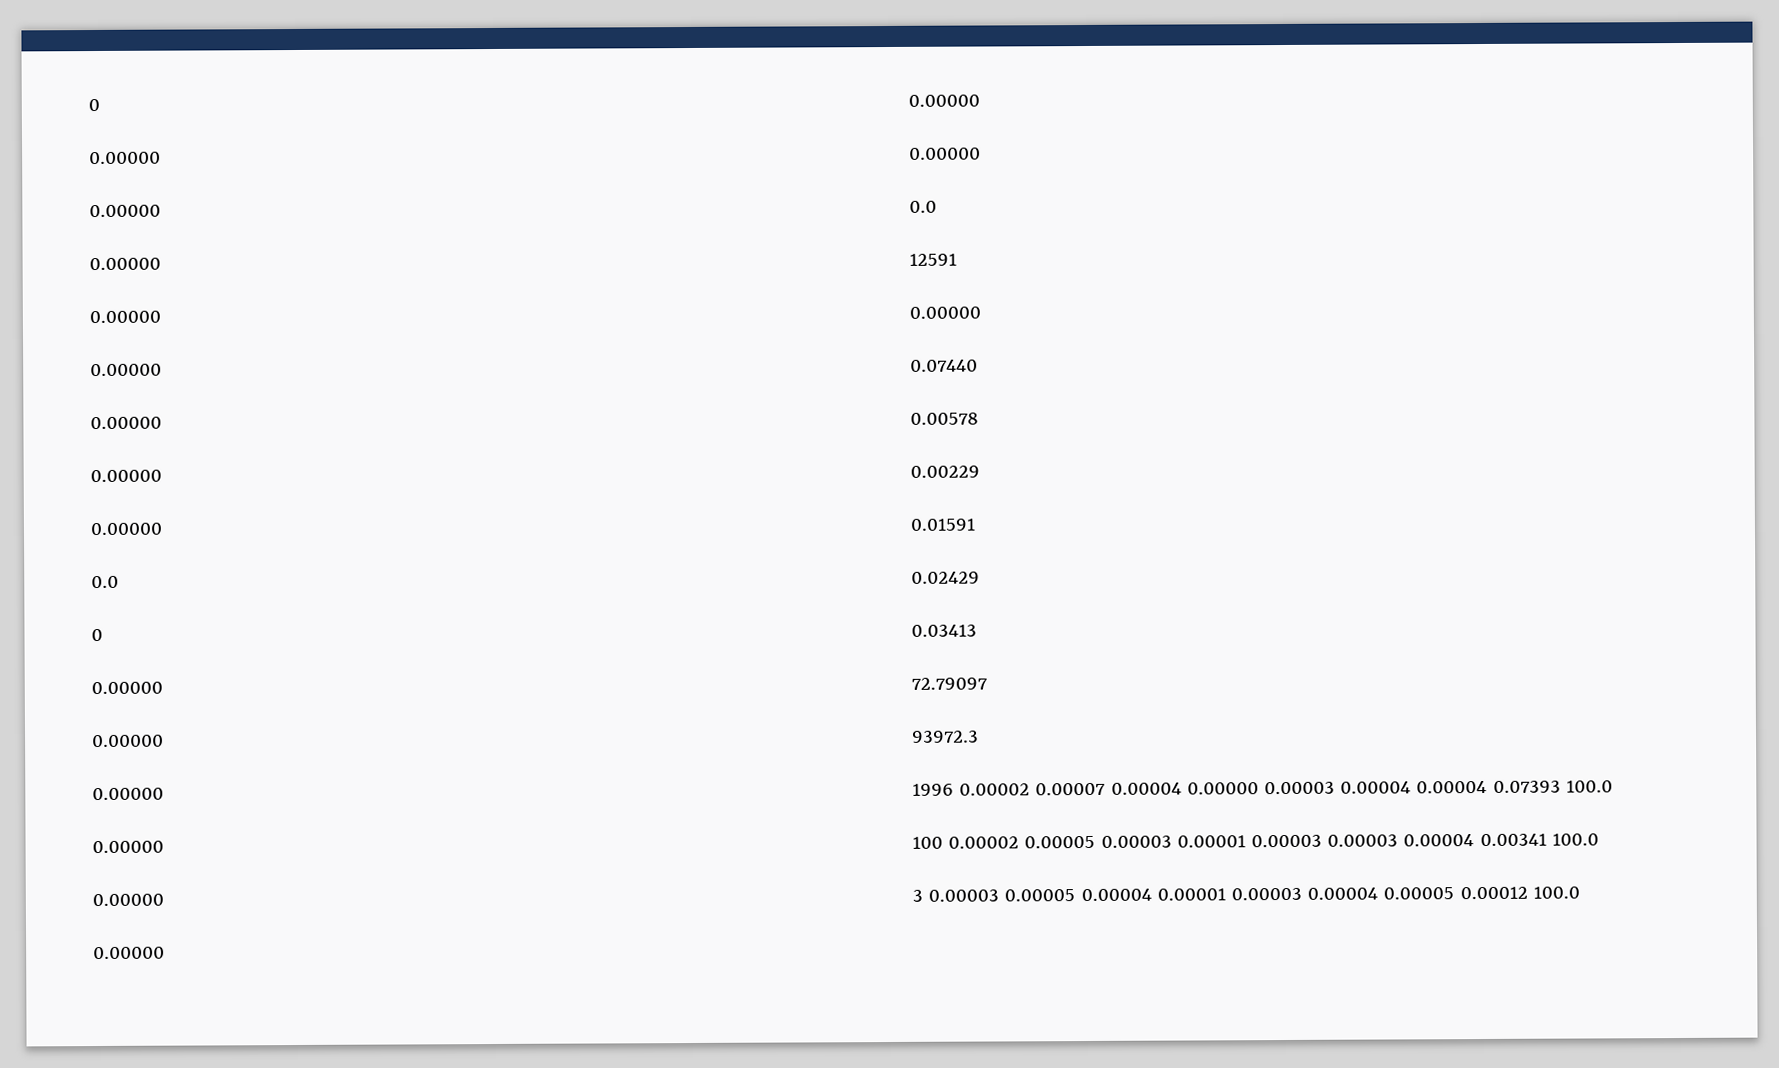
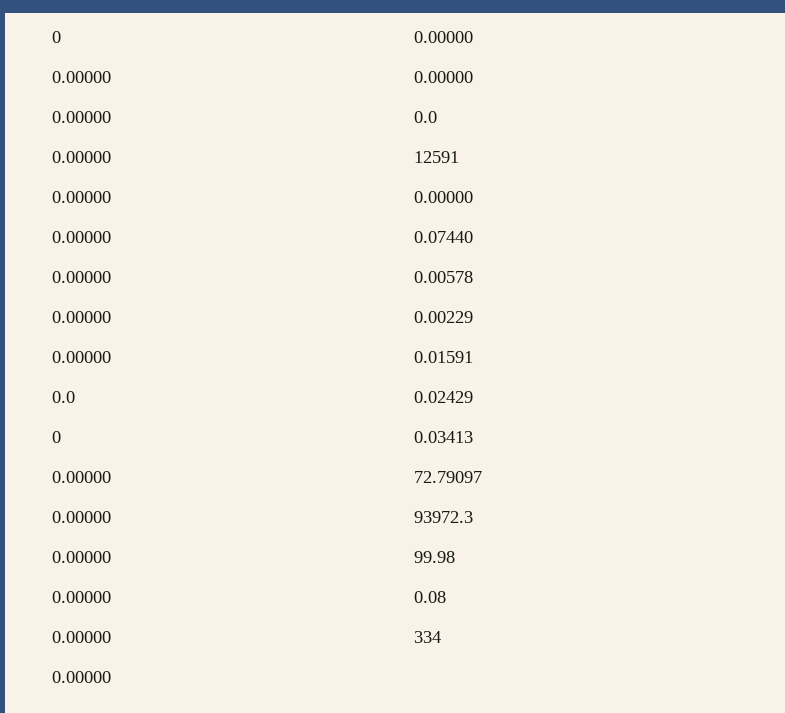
- 1996 0.00002 0.00007 0.00004 0.00000 0.00003 0.00004 0.00004 0.07393 100.0
- 100 0.00002 0.00005 0.00003 0.00001 0.00003 0.00003 0.00004 0.00341 100.0
- 3 0.00003 0.00005 0.00004 0.00001 0.00003 0.00004 0.00005 0.00012 100.0
+ 99.98
+ 0.08
+ 334

